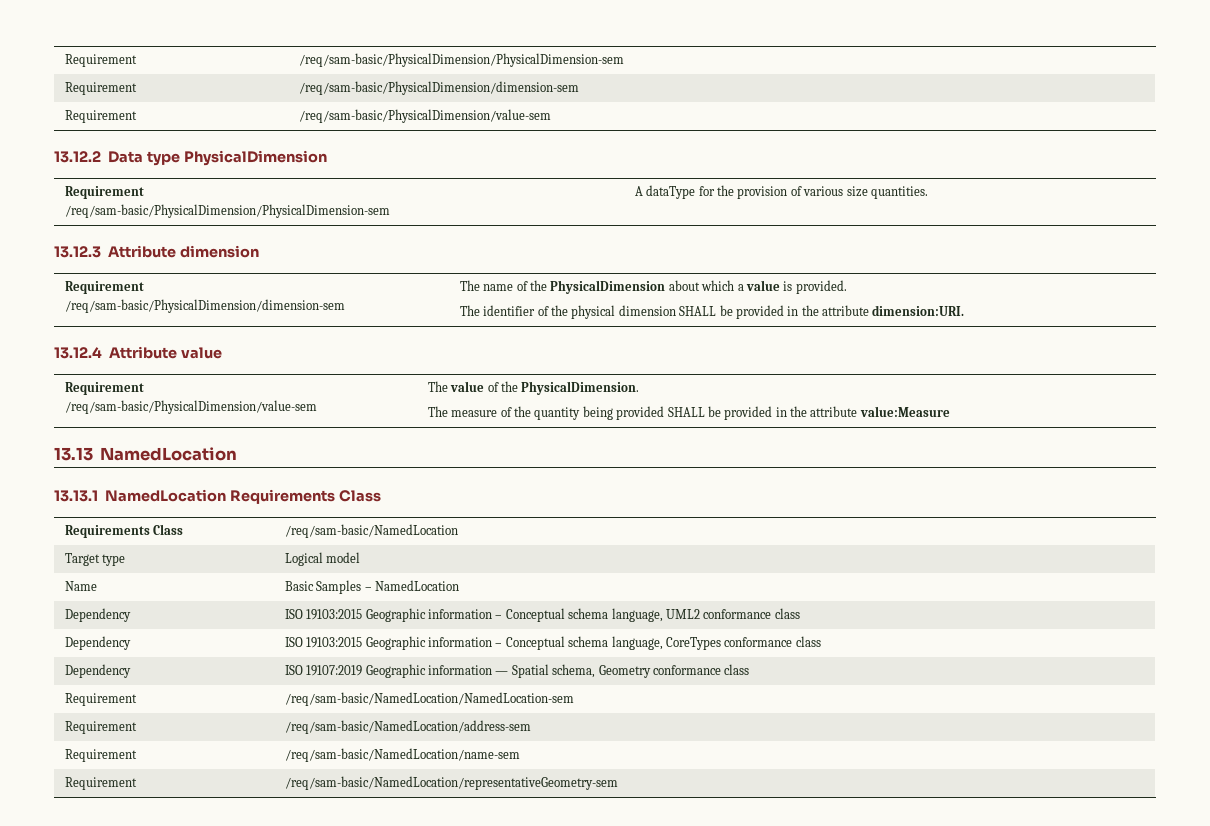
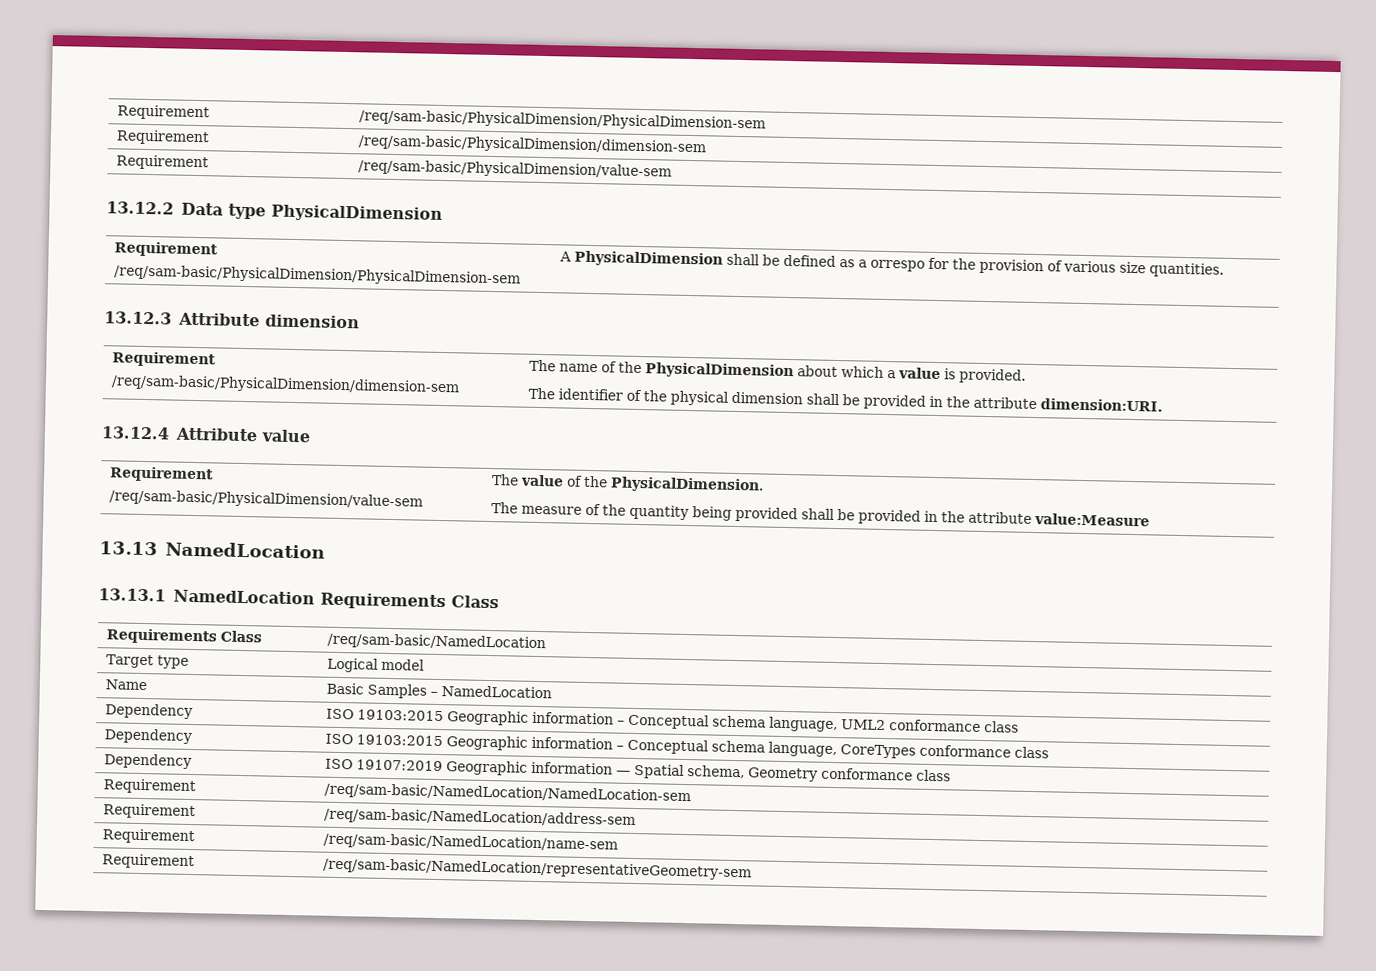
  13.12.2 Data type PhysicalDimension
  Requirement
- /req/sam-basic/PhysicalDimension/PhysicalDimension-sem | A dataType for the provision of various size quantities.
+ /req/sam-basic/PhysicalDimension/PhysicalDimension-sem | A PhysicalDimension shall be defined as a orrespo for the provision of various size quantities.
  13.12.3 Attribute dimension
  Requirement
  /req/sam-basic/PhysicalDimension/dimension-sem | The name of the PhysicalDimension about which a value is provided.
- The identifier of the physical dimension SHALL be provided in the attribute dimension:URI.
+ The identifier of the physical dimension shall be provided in the attribute dimension:URI.
  13.12.4 Attribute value
  Requirement
  /req/sam-basic/PhysicalDimension/value-sem | The value of the PhysicalDimension.
- The measure of the quantity being provided SHALL be provided in the attribute value:Measure
+ The measure of the quantity being provided shall be provided in the attribute value:Measure

